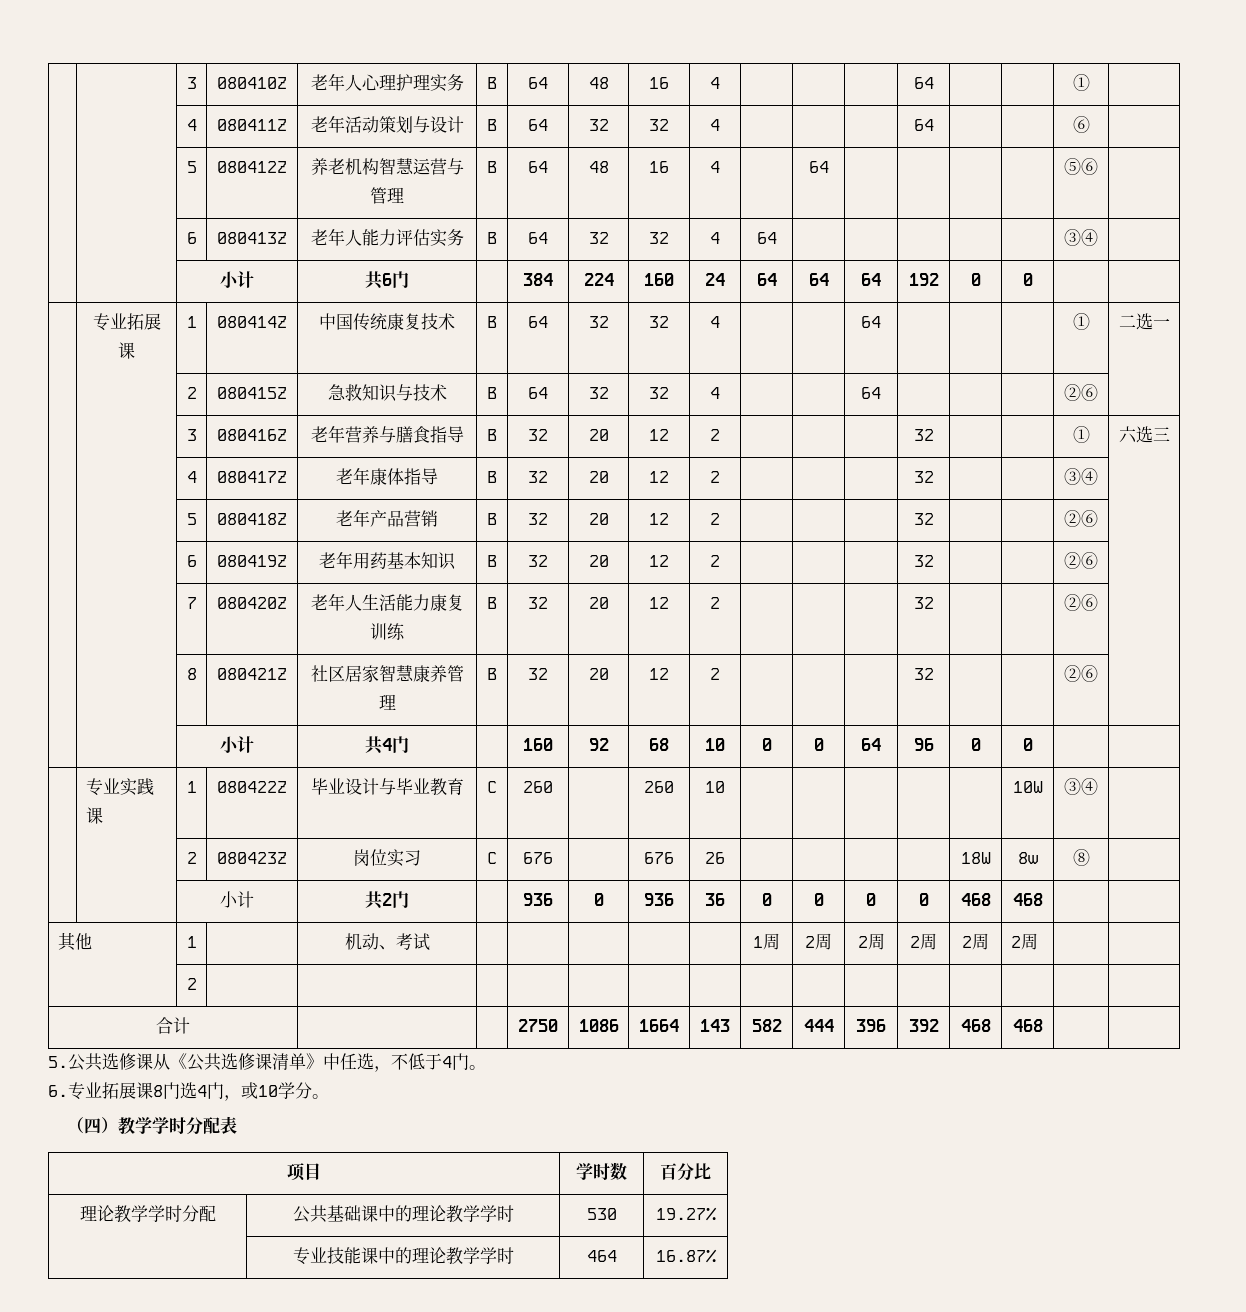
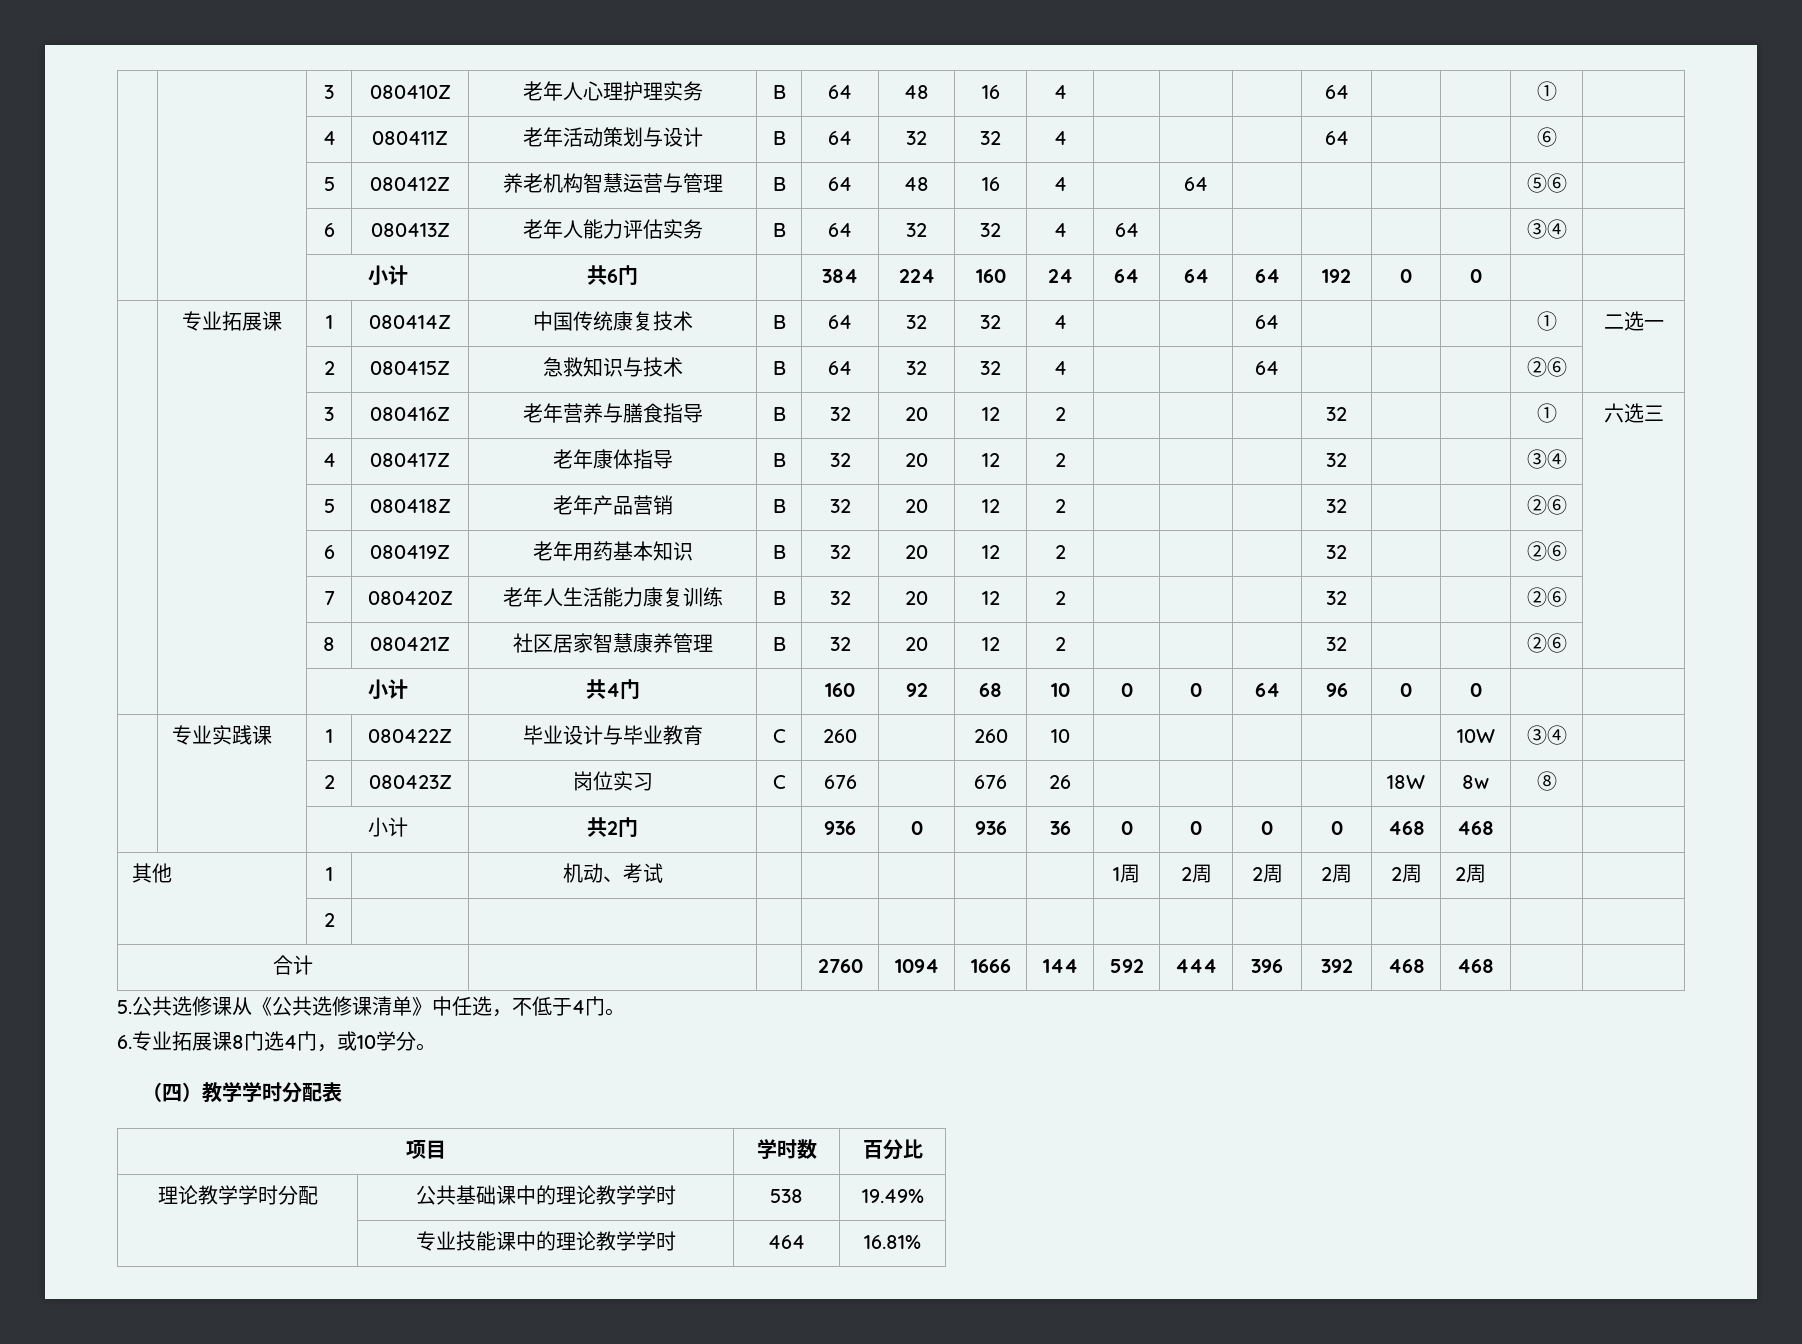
- 合计 | | | 2750 | 1086 | 1664 | 143 | 582 | 444 | 396 | 392 | 468 | 468 | |
+ 合计 | | | 2760 | 1094 | 1666 | 144 | 592 | 444 | 396 | 392 | 468 | 468 | |
- 理论教学学时分配 | 公共基础课中的理论教学学时 | 530 | 19.27%
+ 理论教学学时分配 | 公共基础课中的理论教学学时 | 538 | 19.49%
- | 专业技能课中的理论教学学时 | 464 | 16.87%
+ | 专业技能课中的理论教学学时 | 464 | 16.81%

